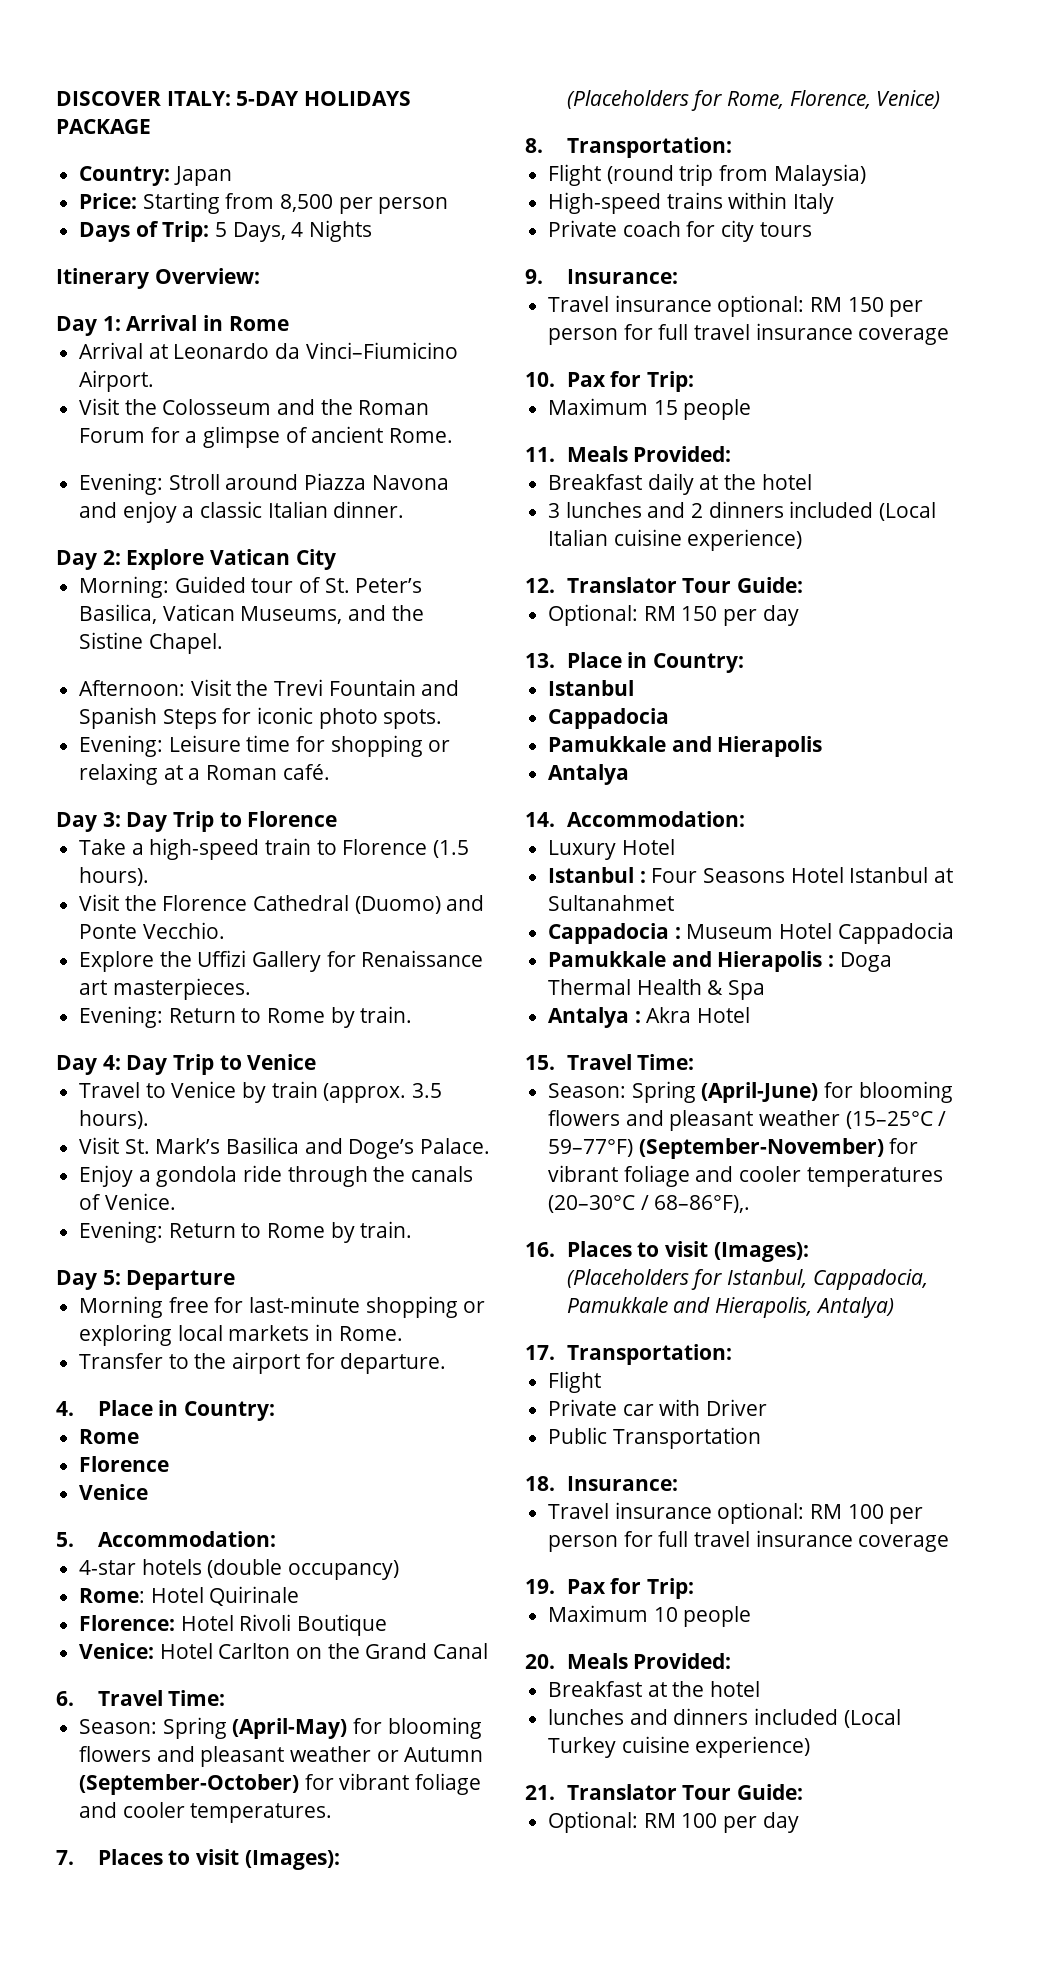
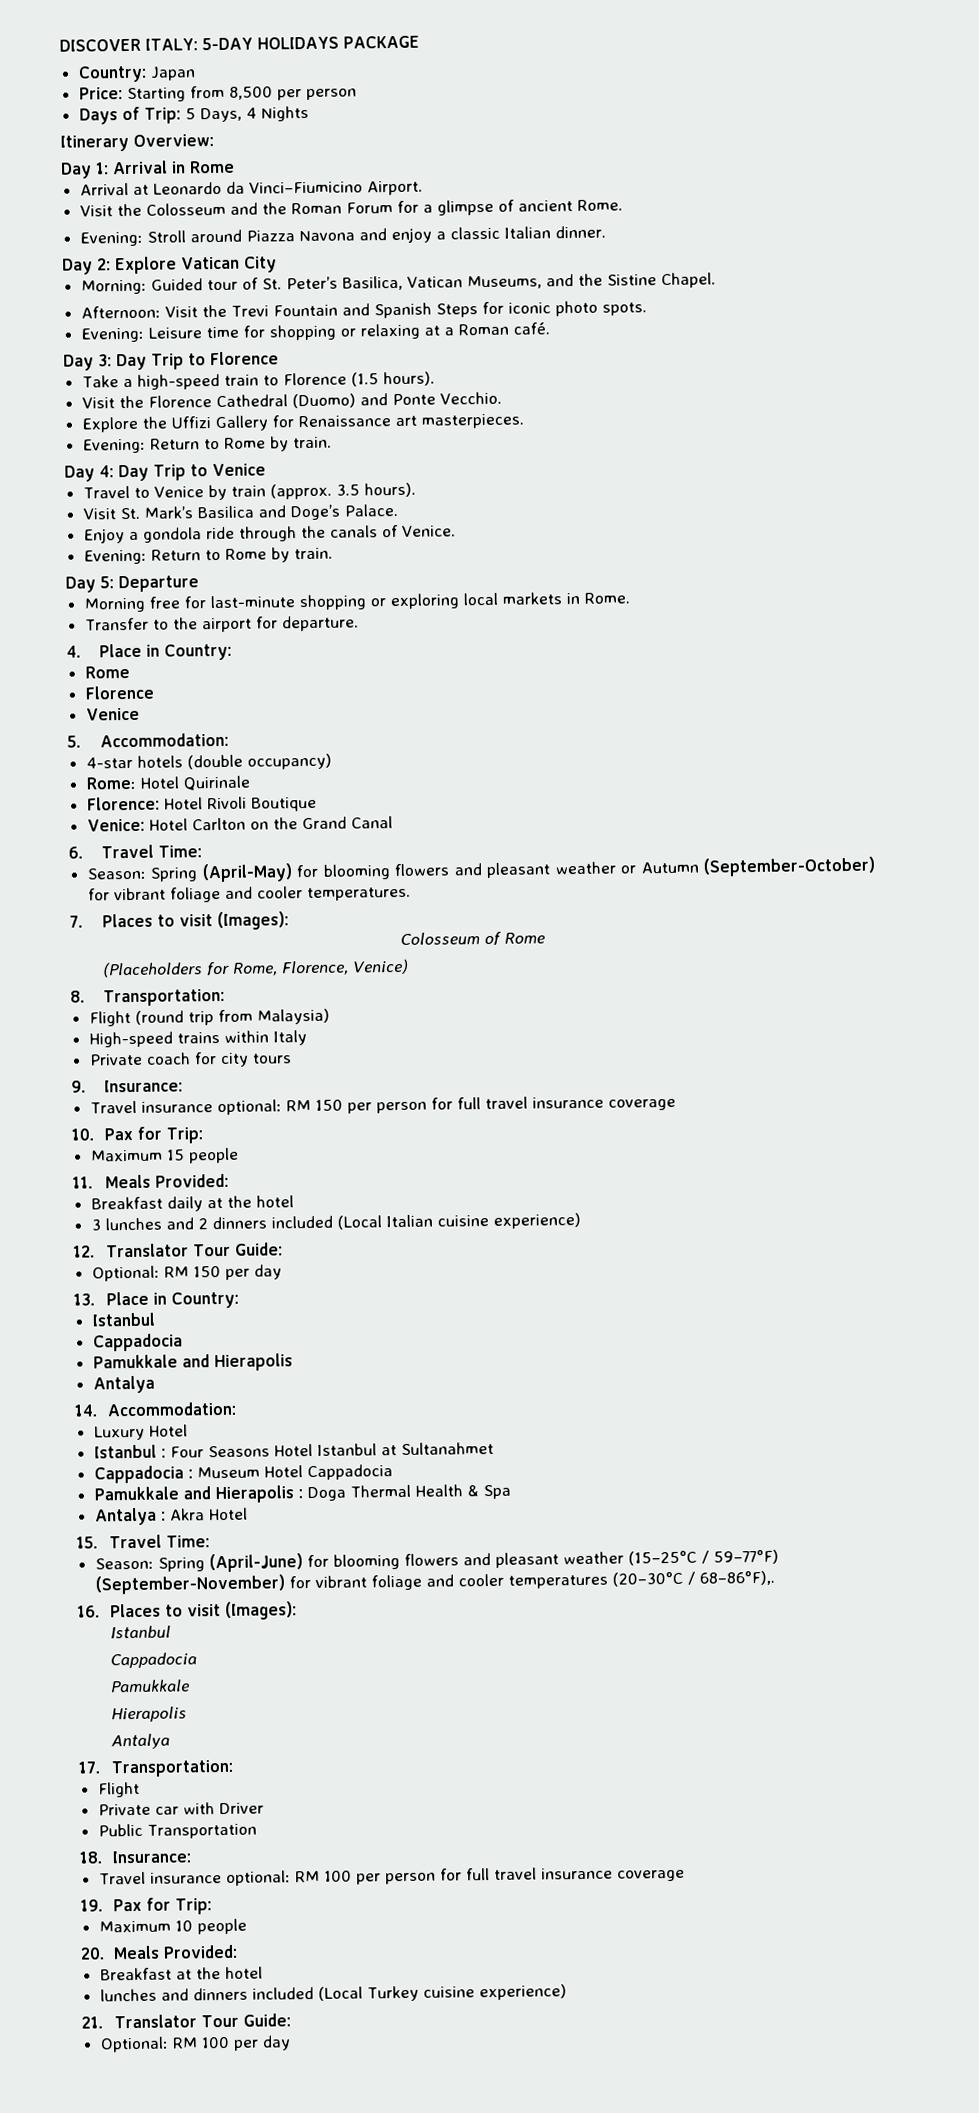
+ Colosseum of Rome
  16. Places to visit (Images):
- (Placeholders for Istanbul, Cappadocia, Pamukkale and Hierapolis, Antalya)
+ Istanbul
+ Cappadocia
+ Pamukkale
+ Hierapolis
+ Antalya

